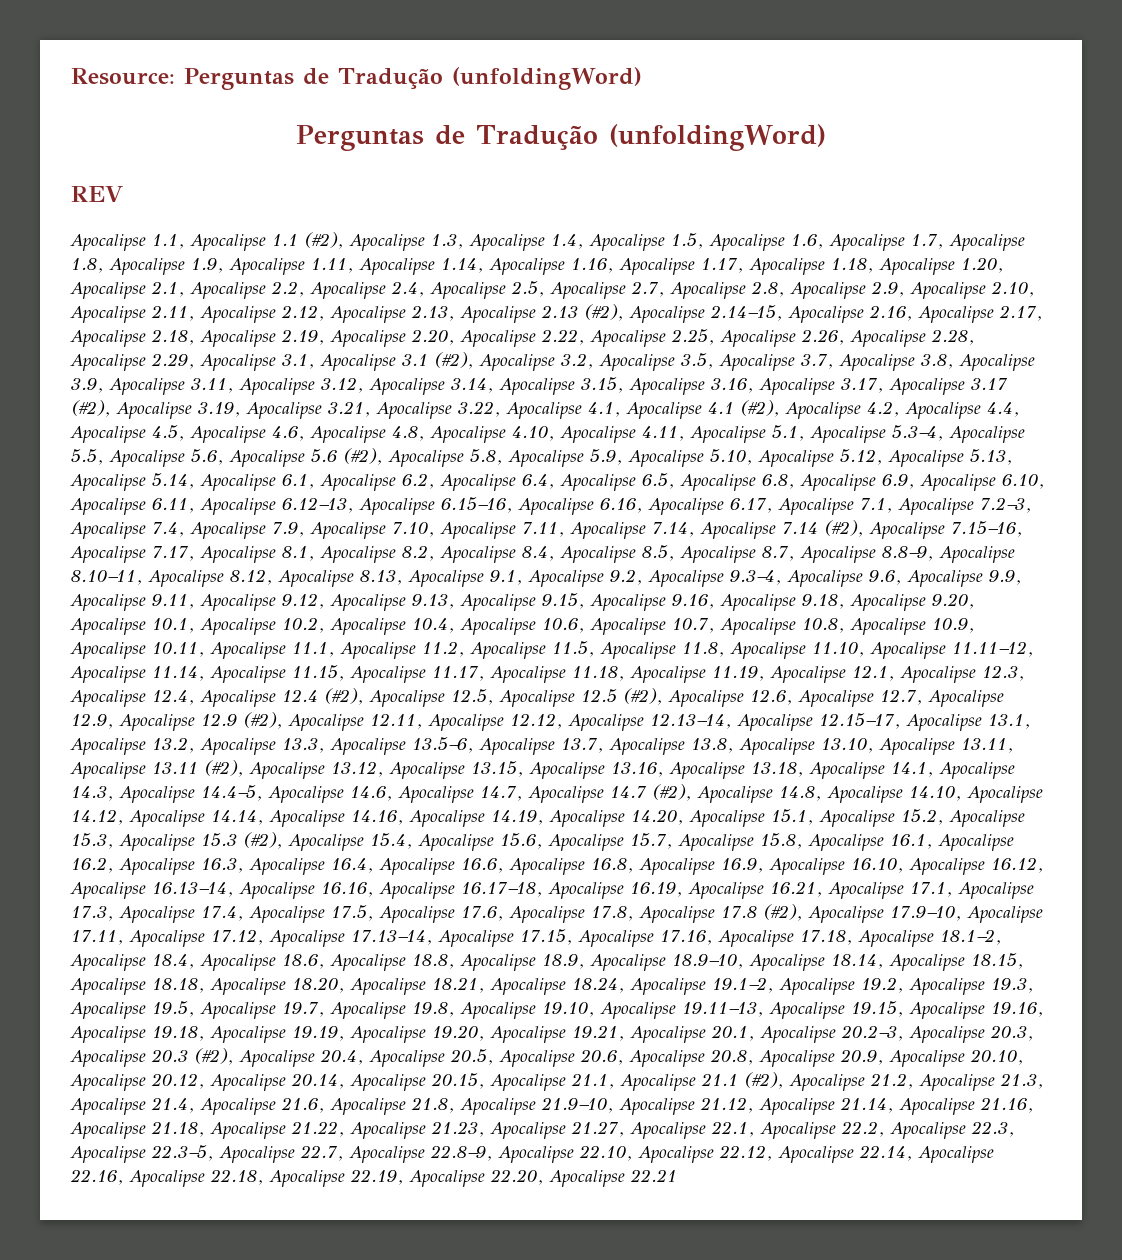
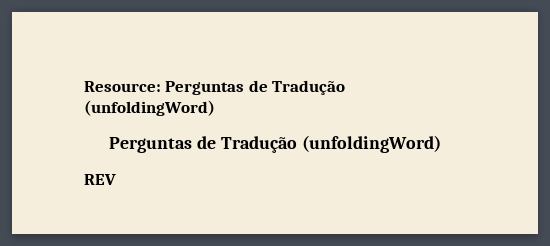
- Apocalipse 1.1, Apocalipse 1.1 (#2), Apocalipse 1.3, Apocalipse 1.4, Apocalipse 1.5, Apocalipse 1.6, Apocalipse 1.7, Apocalipse 1.8, Apocalipse 1.9, Apocalipse 1.11, Apocalipse 1.14, Apocalipse 1.16, Apocalipse 1.17, Apocalipse 1.18, Apocalipse 1.20, Apocalipse 2.1, Apocalipse 2.2, Apocalipse 2.4, Apocalipse 2.5, Apocalipse 2.7, Apocalipse 2.8, Apocalipse 2.9, Apocalipse 2.10, Apocalipse 2.11, Apocalipse 2.12, Apocalipse 2.13, Apocalipse 2.13 (#2), Apocalipse 2.14–15, Apocalipse 2.16, Apocalipse 2.17, Apocalipse 2.18, Apocalipse 2.19, Apocalipse 2.20, Apocalipse 2.22, Apocalipse 2.25, Apocalipse 2.26, Apocalipse 2.28, Apocalipse 2.29, Apocalipse 3.1, Apocalipse 3.1 (#2), Apocalipse 3.2, Apocalipse 3.5, Apocalipse 3.7, Apocalipse 3.8, Apocalipse 3.9, Apocalipse 3.11, Apocalipse 3.12, Apocalipse 3.14, Apocalipse 3.15, Apocalipse 3.16, Apocalipse 3.17, Apocalipse 3.17 (#2), Apocalipse 3.19, Apocalipse 3.21, Apocalipse 3.22, Apocalipse 4.1, Apocalipse 4.1 (#2), Apocalipse 4.2, Apocalipse 4.4, Apocalipse 4.5, Apocalipse 4.6, Apocalipse 4.8, Apocalipse 4.10, Apocalipse 4.11, Apocalipse 5.1, Apocalipse 5.3–4, Apocalipse 5.5, Apocalipse 5.6, Apocalipse 5.6 (#2), Apocalipse 5.8, Apocalipse 5.9, Apocalipse 5.10, Apocalipse 5.12, Apocalipse 5.13, Apocalipse 5.14, Apocalipse 6.1, Apocalipse 6.2, Apocalipse 6.4, Apocalipse 6.5, Apocalipse 6.8, Apocalipse 6.9, Apocalipse 6.10, Apocalipse 6.11, Apocalipse 6.12–13, Apocalipse 6.15–16, Apocalipse 6.16, Apocalipse 6.17, Apocalipse 7.1, Apocalipse 7.2–3, Apocalipse 7.4, Apocalipse 7.9, Apocalipse 7.10, Apocalipse 7.11, Apocalipse 7.14, Apocalipse 7.14 (#2), Apocalipse 7.15–16, Apocalipse 7.17, Apocalipse 8.1, Apocalipse 8.2, Apocalipse 8.4, Apocalipse 8.5, Apocalipse 8.7, Apocalipse 8.8–9, Apocalipse 8.10–11, Apocalipse 8.12, Apocalipse 8.13, Apocalipse 9.1, Apocalipse 9.2, Apocalipse 9.3–4, Apocalipse 9.6, Apocalipse 9.9, Apocalipse 9.11, Apocalipse 9.12, Apocalipse 9.13, Apocalipse 9.15, Apocalipse 9.16, Apocalipse 9.18, Apocalipse 9.20, Apocalipse 10.1, Apocalipse 10.2, Apocalipse 10.4, Apocalipse 10.6, Apocalipse 10.7, Apocalipse 10.8, Apocalipse 10.9, Apocalipse 10.11, Apocalipse 11.1, Apocalipse 11.2, Apocalipse 11.5, Apocalipse 11.8, Apocalipse 11.10, Apocalipse 11.11–12, Apocalipse 11.14, Apocalipse 11.15, Apocalipse 11.17, Apocalipse 11.18, Apocalipse 11.19, Apocalipse 12.1, Apocalipse 12.3, Apocalipse 12.4, Apocalipse 12.4 (#2), Apocalipse 12.5, Apocalipse 12.5 (#2), Apocalipse 12.6, Apocalipse 12.7, Apocalipse 12.9, Apocalipse 12.9 (#2), Apocalipse 12.11, Apocalipse 12.12, Apocalipse 12.13–14, Apocalipse 12.15–17, Apocalipse 13.1, Apocalipse 13.2, Apocalipse 13.3, Apocalipse 13.5–6, Apocalipse 13.7, Apocalipse 13.8, Apocalipse 13.10, Apocalipse 13.11, Apocalipse 13.11 (#2), Apocalipse 13.12, Apocalipse 13.15, Apocalipse 13.16, Apocalipse 13.18, Apocalipse 14.1, Apocalipse 14.3, Apocalipse 14.4–5, Apocalipse 14.6, Apocalipse 14.7, Apocalipse 14.7 (#2), Apocalipse 14.8, Apocalipse 14.10, Apocalipse 14.12, Apocalipse 14.14, Apocalipse 14.16, Apocalipse 14.19, Apocalipse 14.20, Apocalipse 15.1, Apocalipse 15.2, Apocalipse 15.3, Apocalipse 15.3 (#2), Apocalipse 15.4, Apocalipse 15.6, Apocalipse 15.7, Apocalipse 15.8, Apocalipse 16.1, Apocalipse 16.2, Apocalipse 16.3, Apocalipse 16.4, Apocalipse 16.6, Apocalipse 16.8, Apocalipse 16.9, Apocalipse 16.10, Apocalipse 16.12, Apocalipse 16.13–14, Apocalipse 16.16, Apocalipse 16.17–18, Apocalipse 16.19, Apocalipse 16.21, Apocalipse 17.1, Apocalipse 17.3, Apocalipse 17.4, Apocalipse 17.5, Apocalipse 17.6, Apocalipse 17.8, Apocalipse 17.8 (#2), Apocalipse 17.9–10, Apocalipse 17.11, Apocalipse 17.12, Apocalipse 17.13–14, Apocalipse 17.15, Apocalipse 17.16, Apocalipse 17.18, Apocalipse 18.1–2, Apocalipse 18.4, Apocalipse 18.6, Apocalipse 18.8, Apocalipse 18.9, Apocalipse 18.9–10, Apocalipse 18.14, Apocalipse 18.15, Apocalipse 18.18, Apocalipse 18.20, Apocalipse 18.21, Apocalipse 18.24, Apocalipse 19.1–2, Apocalipse 19.2, Apocalipse 19.3, Apocalipse 19.5, Apocalipse 19.7, Apocalipse 19.8, Apocalipse 19.10, Apocalipse 19.11–13, Apocalipse 19.15, Apocalipse 19.16, Apocalipse 19.18, Apocalipse 19.19, Apocalipse 19.20, Apocalipse 19.21, Apocalipse 20.1, Apocalipse 20.2–3, Apocalipse 20.3, Apocalipse 20.3 (#2), Apocalipse 20.4, Apocalipse 20.5, Apocalipse 20.6, Apocalipse 20.8, Apocalipse 20.9, Apocalipse 20.10, Apocalipse 20.12, Apocalipse 20.14, Apocalipse 20.15, Apocalipse 21.1, Apocalipse 21.1 (#2), Apocalipse 21.2, Apocalipse 21.3, Apocalipse 21.4, Apocalipse 21.6, Apocalipse 21.8, Apocalipse 21.9–10, Apocalipse 21.12, Apocalipse 21.14, Apocalipse 21.16, Apocalipse 21.18, Apocalipse 21.22, Apocalipse 21.23, Apocalipse 21.27, Apocalipse 22.1, Apocalipse 22.2, Apocalipse 22.3, Apocalipse 22.3–5, Apocalipse 22.7, Apocalipse 22.8–9, Apocalipse 22.10, Apocalipse 22.12, Apocalipse 22.14, Apocalipse 22.16, Apocalipse 22.18, Apocalipse 22.19, Apocalipse 22.20, Apocalipse 22.21

